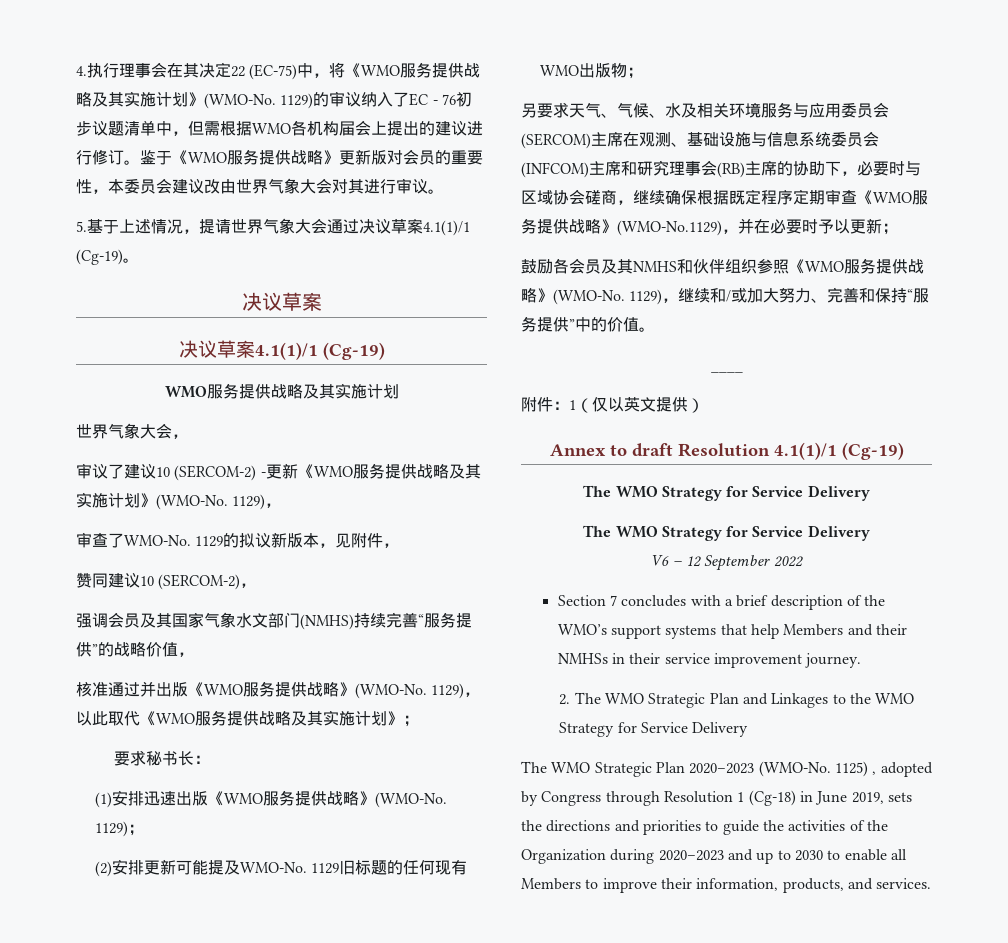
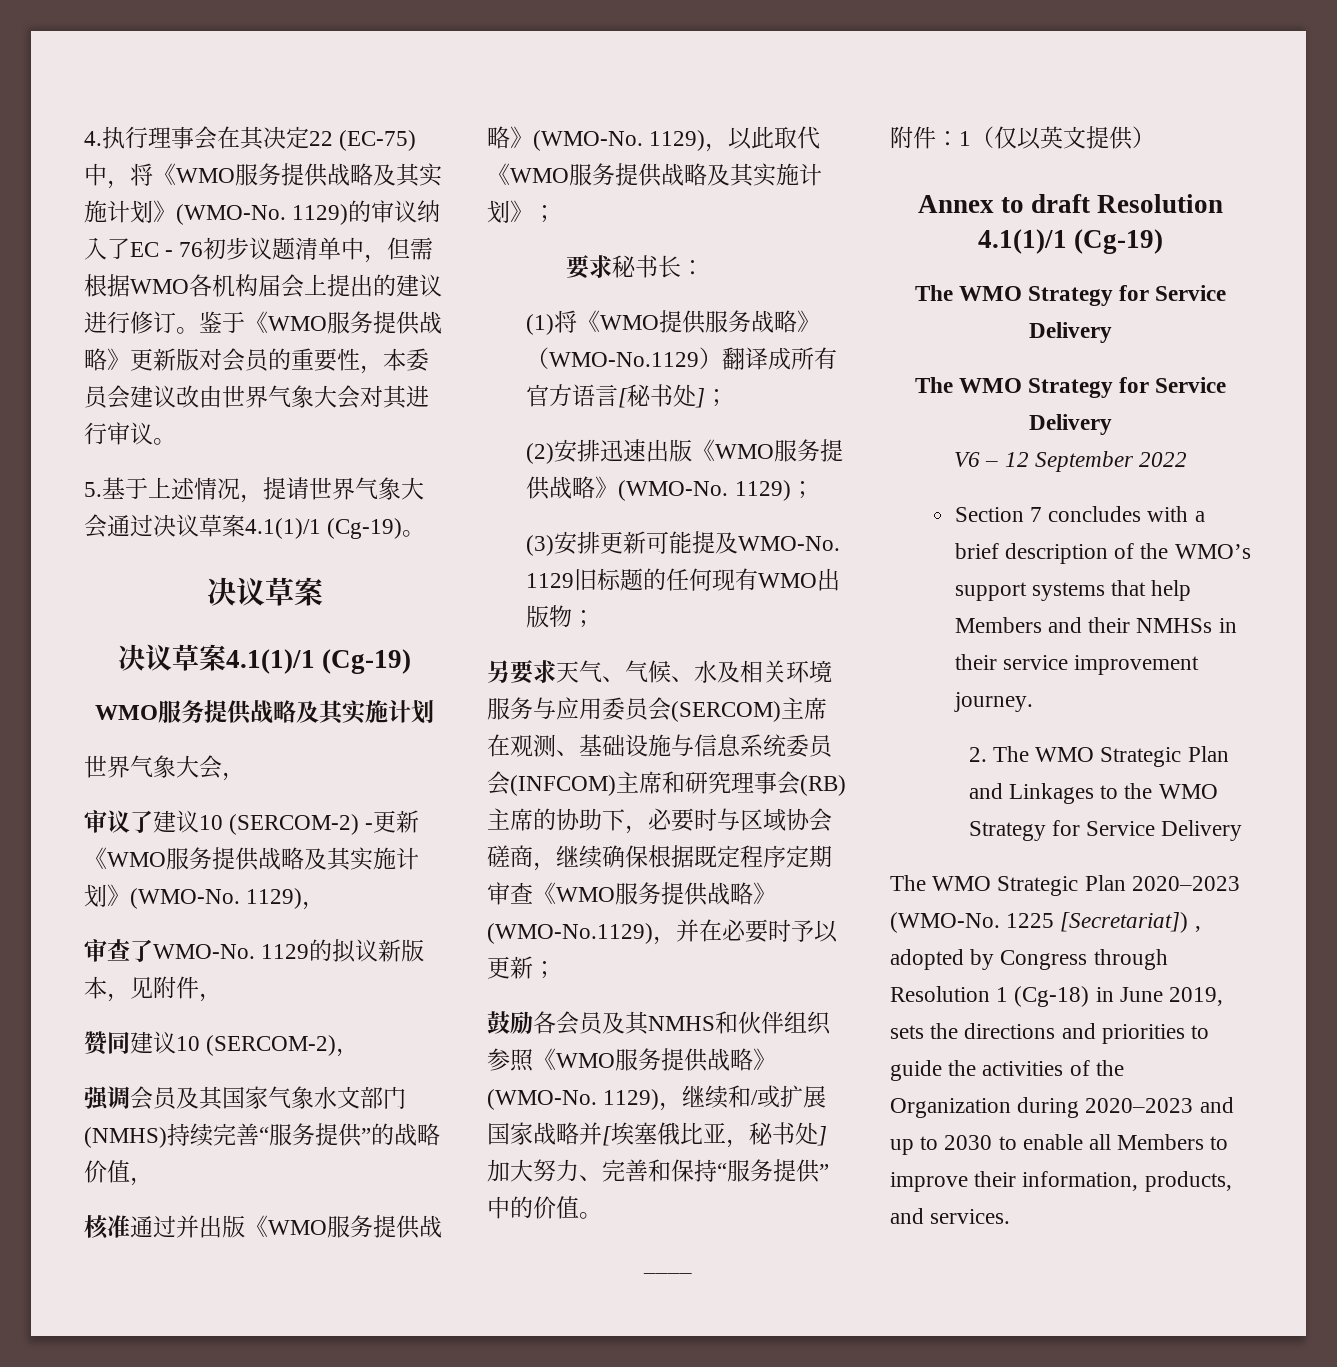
- (1)安排迅速出版《WMO服务提供战略》(WMO-No.
+ (1)将《WMO提供服务战略》（WMO-No.1129）翻译成所有官方语言[秘书处]；
+ (2)安排迅速出版《WMO服务提供战略》(WMO-No.
- (2)安排更新可能提及WMO-No.
+ (3)安排更新可能提及WMO-No.
- 1129)，继续和/或加大努力、完善和保持“服务提供”中的价值。
+ 1129)，继续和/或扩展国家战略并[埃塞俄比亚，秘书处]加大努力、完善和保持“服务提供”中的价值。
- 1125) , adopted by Congress through Resolution 1 (Cg-18) in June 2019, sets the directions and priorities to guide the activities of the Organization during 2020–2023 and up to 2030 to enable all Members to improve their information, products, and services.
+ 1225 [Secretariat]) , adopted by Congress through Resolution 1 (Cg-18) in June 2019, sets the directions and priorities to guide the activities of the Organization during 2020–2023 and up to 2030 to enable all Members to improve their information, products, and services.

